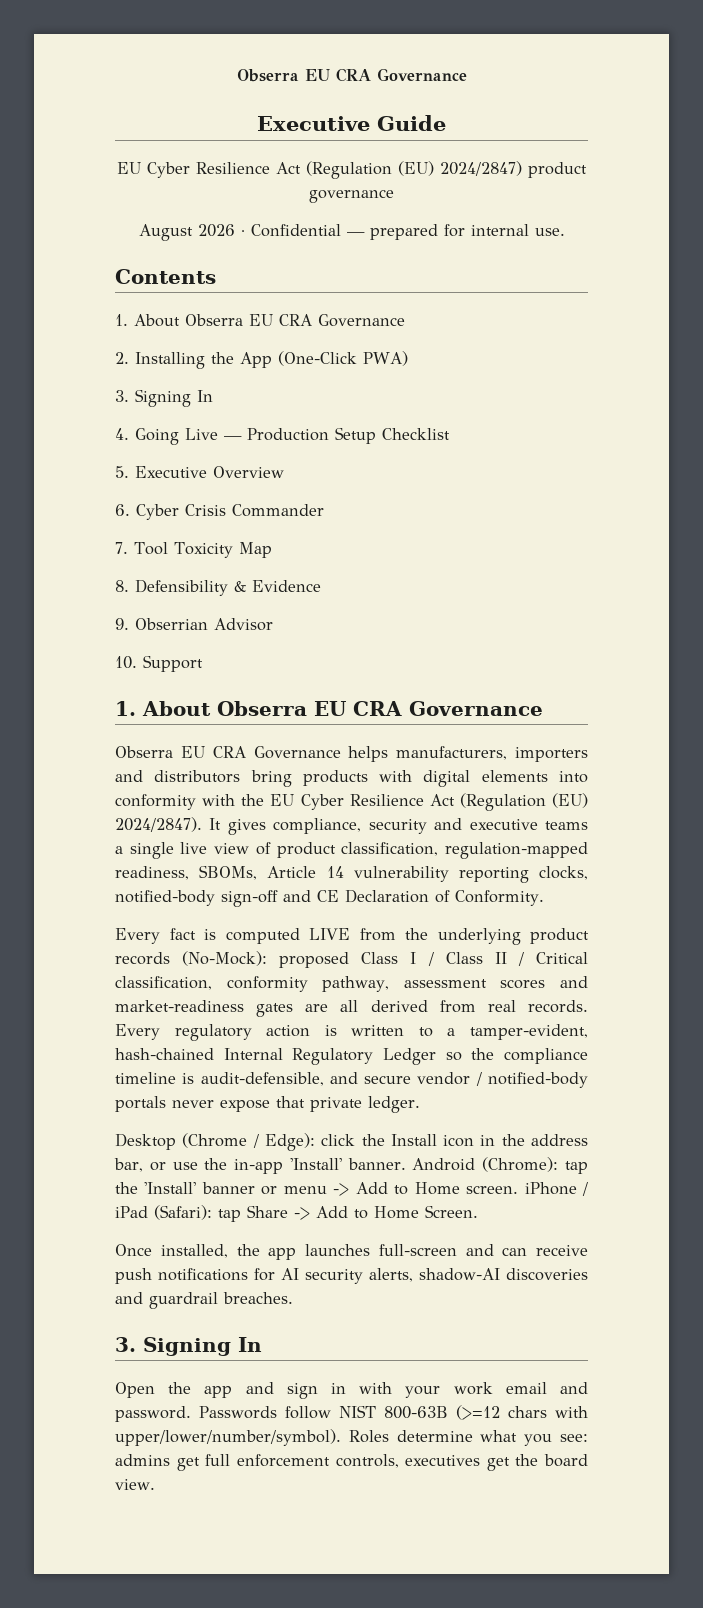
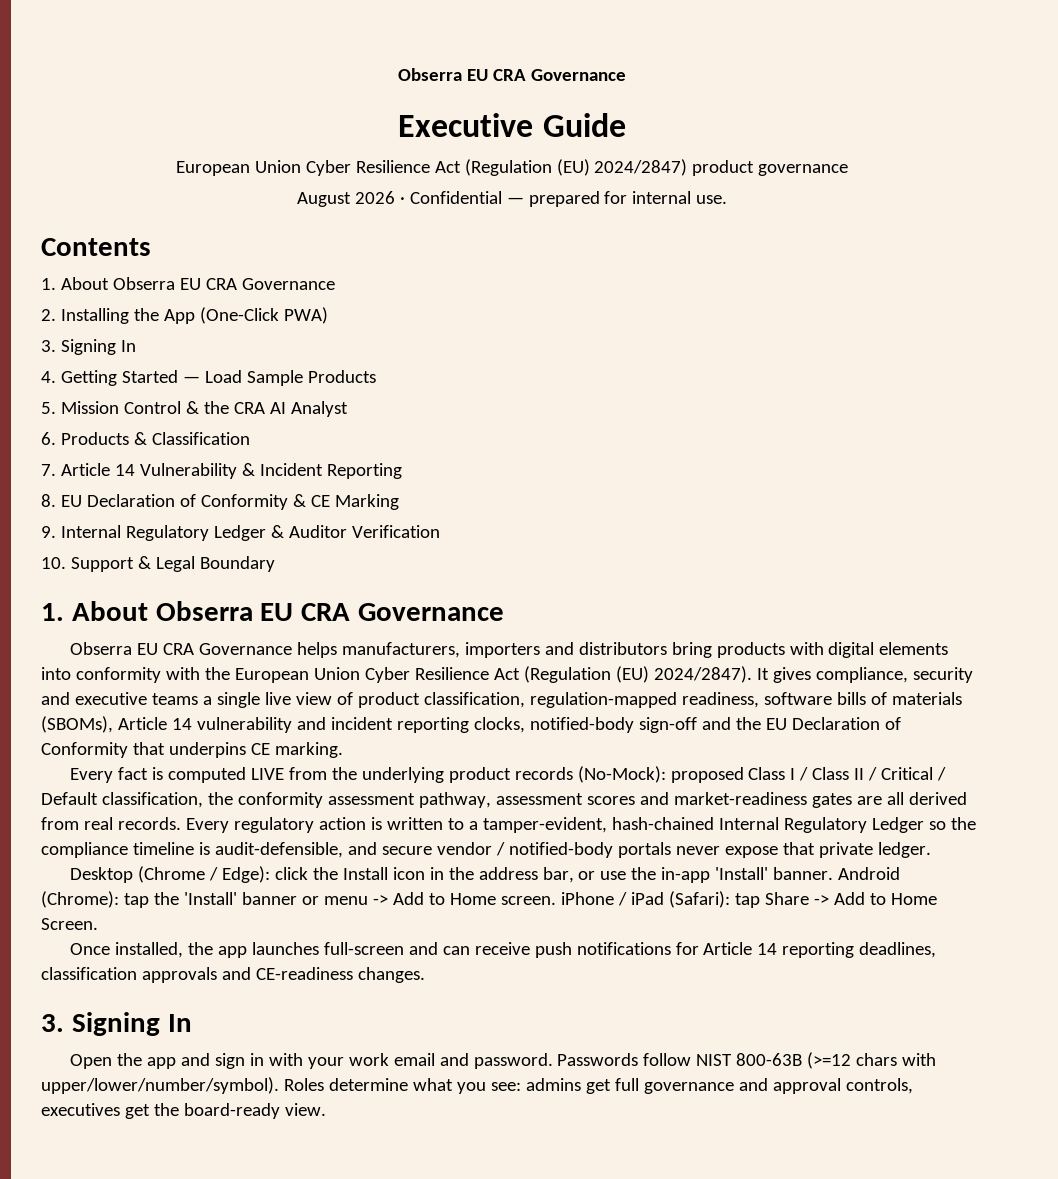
- EU Cyber Resilience Act (Regulation (EU) 2024/2847) product governance
+ European Union Cyber Resilience Act (Regulation (EU) 2024/2847) product governance
- 4. Going Live — Production Setup Checklist
- 5. Executive Overview
- 6. Cyber Crisis Commander
- 7. Tool Toxicity Map
- 8. Defensibility & Evidence
- 9. Obserrian Advisor
+ 4. Getting Started — Load Sample Products
+ 5. Mission Control & the CRA AI Analyst
+ 6. Products & Classification
+ 7. Article 14 Vulnerability & Incident Reporting
+ 8. EU Declaration of Conformity & CE Marking
+ 9. Internal Regulatory Ledger & Auditor Verification
- 10. Support
+ 10. Support & Legal Boundary
- Obserra EU CRA Governance helps manufacturers, importers and distributors bring products with digital elements into conformity with the EU Cyber Resilience Act (Regulation (EU) 2024/2847).
+ Obserra EU CRA Governance helps manufacturers, importers and distributors bring products with digital elements into conformity with the European Union Cyber Resilience Act (Regulation (EU) 2024/2847).
- It gives compliance, security and executive teams a single live view of product classification, regulation-mapped readiness, SBOMs, Article 14 vulnerability reporting clocks, notified-body sign-off and CE Declaration of Conformity.
+ It gives compliance, security and executive teams a single live view of product classification, regulation-mapped readiness, software bills of materials (SBOMs), Article 14 vulnerability and incident reporting clocks, notified-body sign-off and the EU Declaration of Conformity that underpins CE marking.
- Every fact is computed LIVE from the underlying product records (No-Mock): proposed Class I / Class II / Critical classification, conformity pathway, assessment scores and market-readiness gates are all derived from real records.
+ Every fact is computed LIVE from the underlying product records (No-Mock): proposed Class I / Class II / Critical / Default classification, the conformity assessment pathway, assessment scores and market-readiness gates are all derived from real records.
- Once installed, the app launches full-screen and can receive push notifications for AI security alerts, shadow-AI discoveries and guardrail breaches.
+ Once installed, the app launches full-screen and can receive push notifications for Article 14 reporting deadlines, classification approvals and CE-readiness changes.
- Roles determine what you see: admins get full enforcement controls, executives get the board view.
+ Roles determine what you see: admins get full governance and approval controls, executives get the board-ready view.

